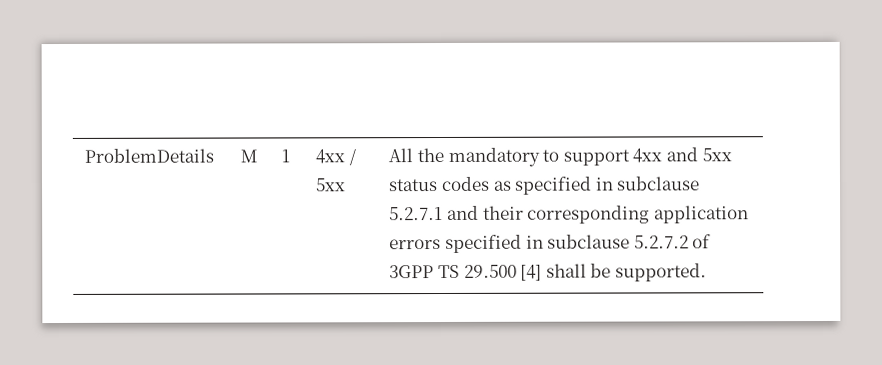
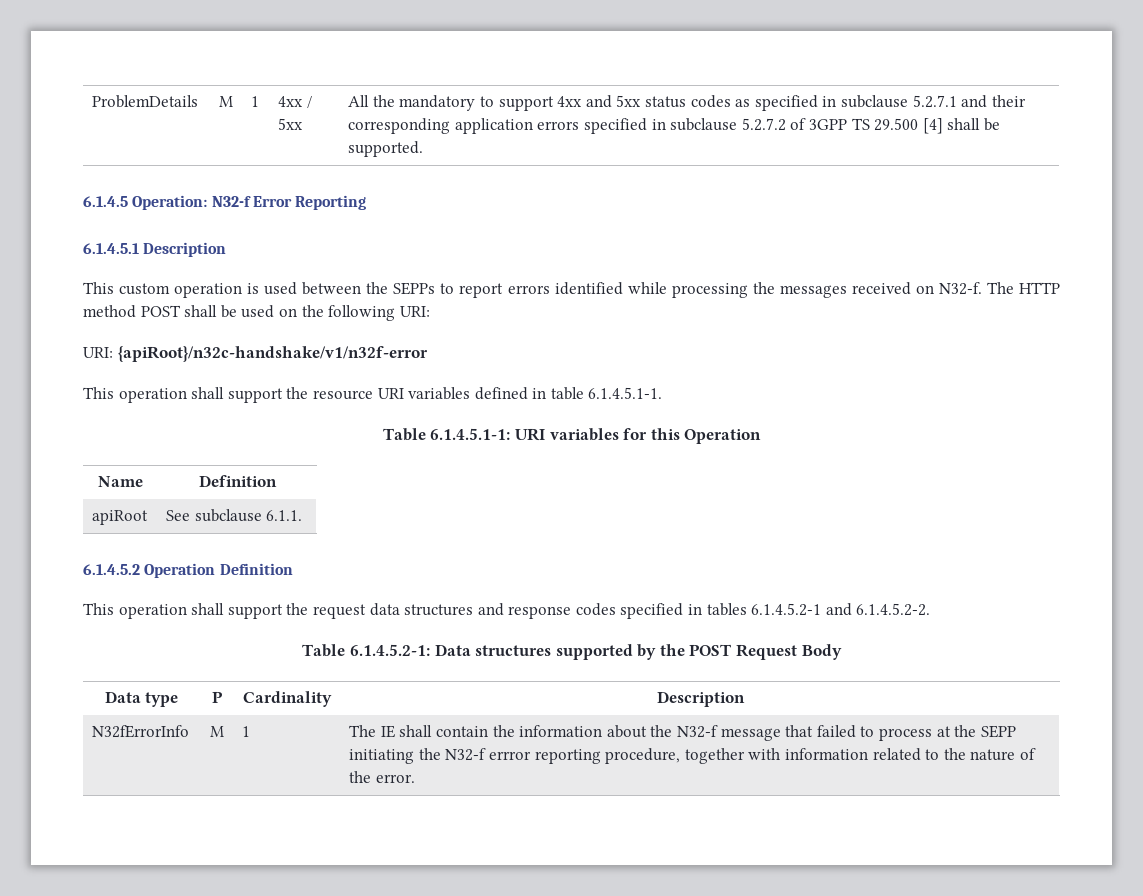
+ 6.1.4.5 Operation: N32-f Error Reporting
+ 6.1.4.5.1 Description
+ This custom operation is used between the SEPPs to report errors identified while processing the messages received on N32-f. The HTTP method POST shall be used on the following URI:
+ URI: {apiRoot}/n32c-handshake/v1/n32f-error
+ This operation shall support the resource URI variables defined in table 6.1.4.5.1-1.
+ Table 6.1.4.5.1-1: URI variables for this Operation
+ Name | Definition
+ apiRoot | See subclause 6.1.1.
+ 6.1.4.5.2 Operation Definition
+ This operation shall support the request data structures and response codes specified in tables 6.1.4.5.2-1 and 6.1.4.5.2-2.
+ Table 6.1.4.5.2-1: Data structures supported by the POST Request Body
+ Data type | P | Cardinality | Description
+ N32fErrorInfo | M | 1 | The IE shall contain the information about the N32-f message that failed to process at the SEPP initiating the N32-f errror reporting procedure, together with information related to the nature of the error.

